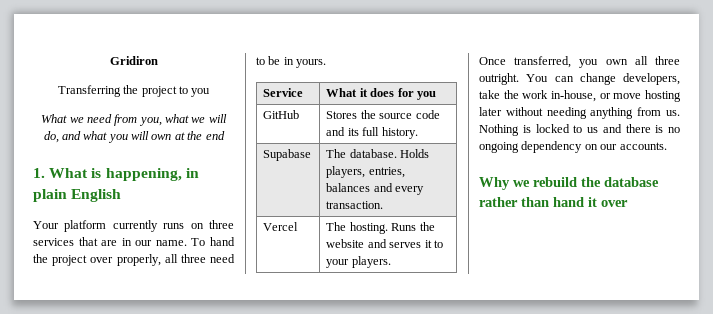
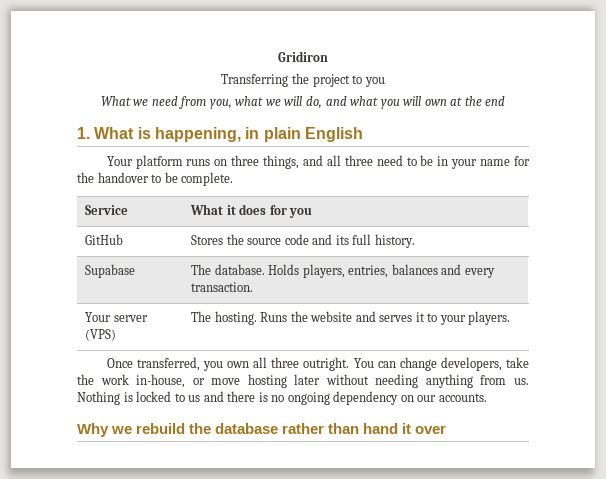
- Your platform currently runs on three services that are in our name. To hand the project over properly, all three need to be in yours.
+ Your platform runs on three things, and all three need to be in your name for the handover to be complete.
- Vercel | The hosting. Runs the website and serves it to your players.
+ Your server (VPS) | The hosting. Runs the website and serves it to your players.

